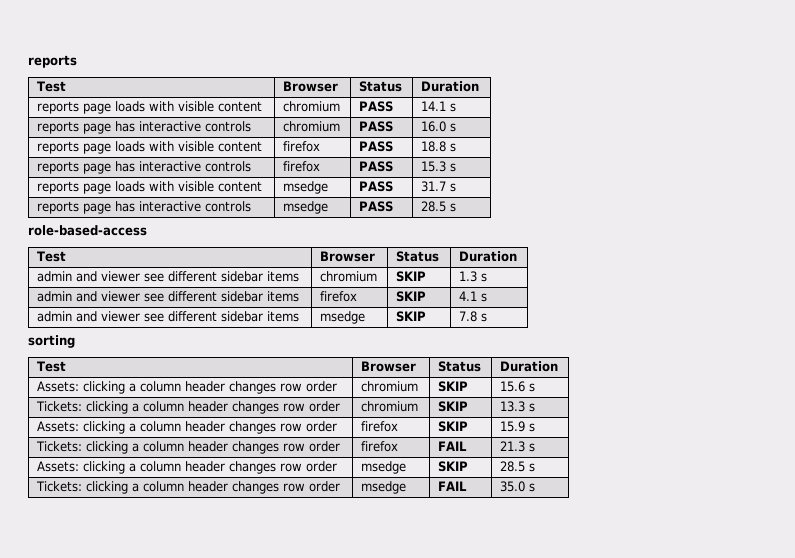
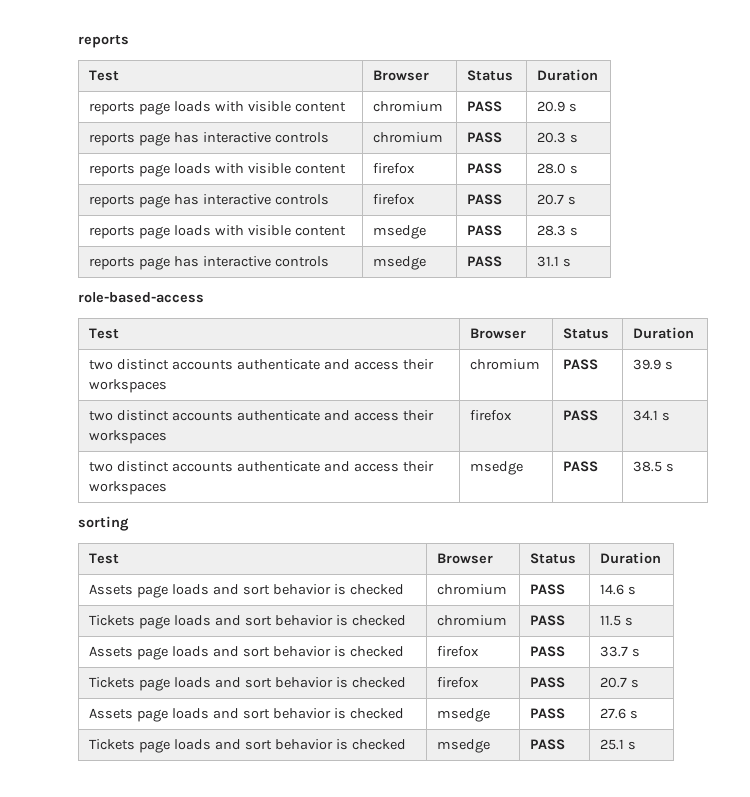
- reports page loads with visible content | chromium | PASS | 14.1 s
+ reports page loads with visible content | chromium | PASS | 20.9 s
- reports page has interactive controls | chromium | PASS | 16.0 s
+ reports page has interactive controls | chromium | PASS | 20.3 s
- reports page loads with visible content | firefox | PASS | 18.8 s
+ reports page loads with visible content | firefox | PASS | 28.0 s
- reports page has interactive controls | firefox | PASS | 15.3 s
+ reports page has interactive controls | firefox | PASS | 20.7 s
- reports page loads with visible content | msedge | PASS | 31.7 s
+ reports page loads with visible content | msedge | PASS | 28.3 s
- reports page has interactive controls | msedge | PASS | 28.5 s
+ reports page has interactive controls | msedge | PASS | 31.1 s
- admin and viewer see different sidebar items | chromium | SKIP | 1.3 s
- admin and viewer see different sidebar items | firefox | SKIP | 4.1 s
- admin and viewer see different sidebar items | msedge | SKIP | 7.8 s
+ two distinct accounts authenticate and access their workspaces | chromium | PASS | 39.9 s
+ two distinct accounts authenticate and access their workspaces | firefox | PASS | 34.1 s
+ two distinct accounts authenticate and access their workspaces | msedge | PASS | 38.5 s
- Assets: clicking a column header changes row order | chromium | SKIP | 15.6 s
- Tickets: clicking a column header changes row order | chromium | SKIP | 13.3 s
- Assets: clicking a column header changes row order | firefox | SKIP | 15.9 s
- Tickets: clicking a column header changes row order | firefox | FAIL | 21.3 s
- Assets: clicking a column header changes row order | msedge | SKIP | 28.5 s
- Tickets: clicking a column header changes row order | msedge | FAIL | 35.0 s
+ Assets page loads and sort behavior is checked | chromium | PASS | 14.6 s
+ Tickets page loads and sort behavior is checked | chromium | PASS | 11.5 s
+ Assets page loads and sort behavior is checked | firefox | PASS | 33.7 s
+ Tickets page loads and sort behavior is checked | firefox | PASS | 20.7 s
+ Assets page loads and sort behavior is checked | msedge | PASS | 27.6 s
+ Tickets page loads and sort behavior is checked | msedge | PASS | 25.1 s

